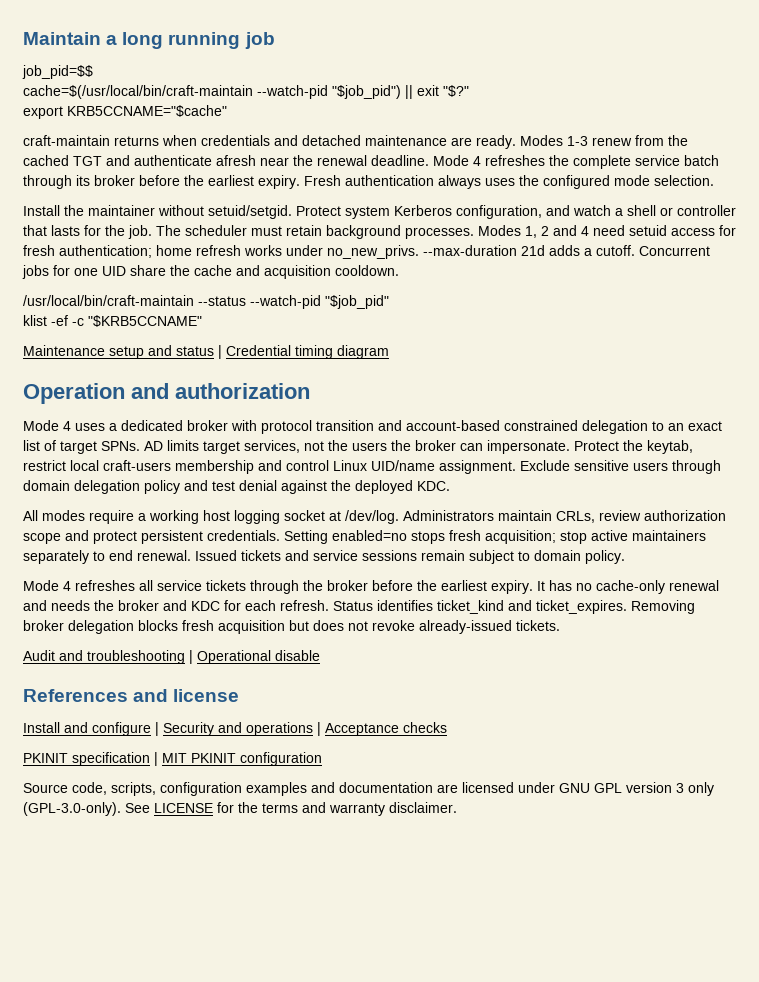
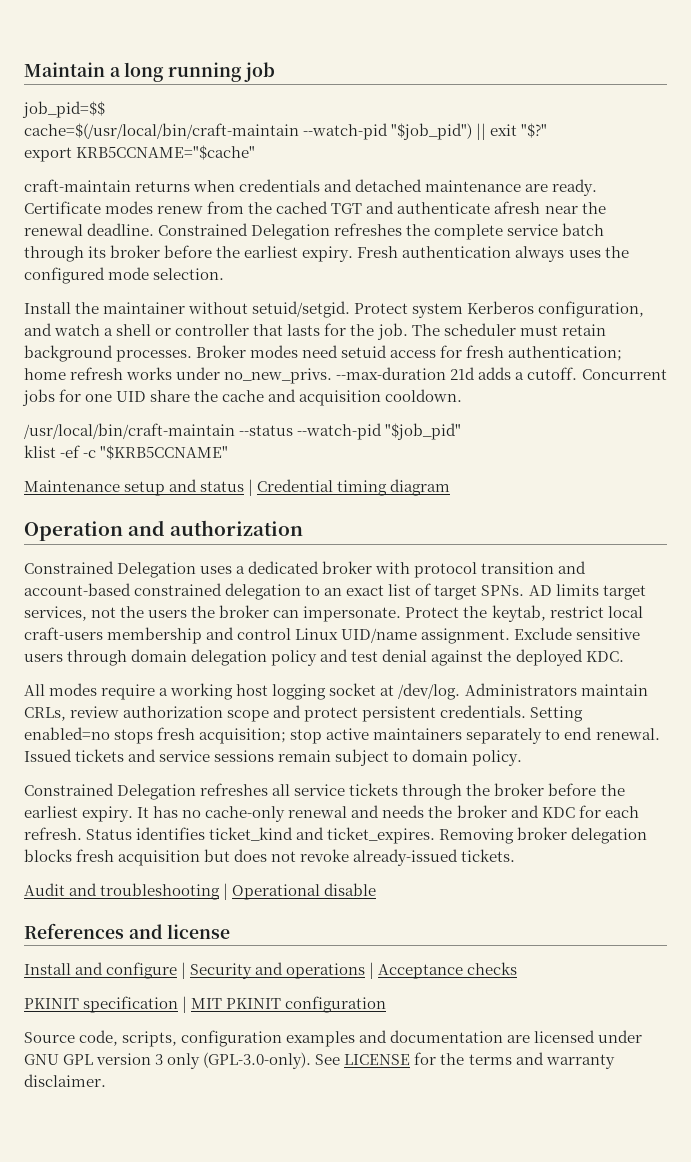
- Modes 1-3 renew from the cached TGT and authenticate afresh near the renewal deadline.
+ Certificate modes renew from the cached TGT and authenticate afresh near the renewal deadline.
- Mode 4 refreshes the complete service batch through its broker before the earliest expiry.
+ Constrained Delegation refreshes the complete service batch through its broker before the earliest expiry.
- Modes 1, 2 and 4 need setuid access for fresh authentication; home refresh works under no_new_privs.
+ Broker modes need setuid access for fresh authentication; home refresh works under no_new_privs.
- Mode 4 uses a dedicated broker with protocol transition and account-based constrained delegation to an exact list of target SPNs.
+ Constrained Delegation uses a dedicated broker with protocol transition and account-based constrained delegation to an exact list of target SPNs.
- Mode 4 refreshes all service tickets through the broker before the earliest expiry.
+ Constrained Delegation refreshes all service tickets through the broker before the earliest expiry.

